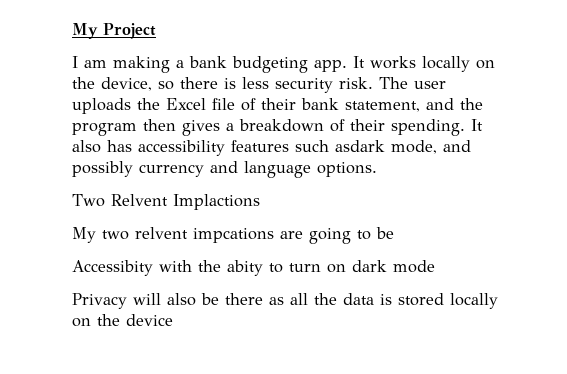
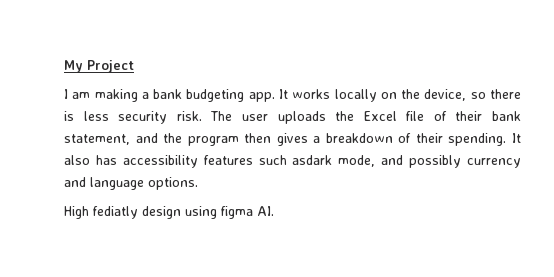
- Two Relvent Implactions
- My two relvent impcations are going to be
- Accessibity with the abity to turn on dark mode
- Privacy will also be there as all the data is stored locally on the device
+ High fediatly design using figma AI.

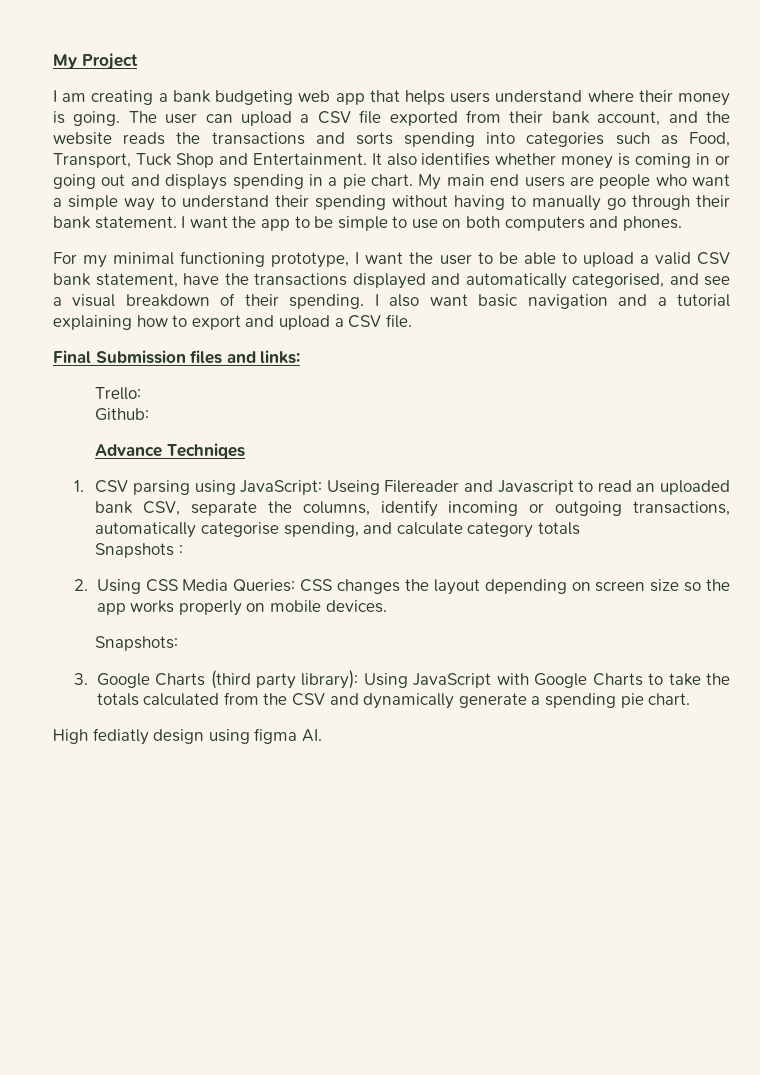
- I am making a bank budgeting app. It works locally on the device, so there is less security risk. The user uploads the Excel file of their bank statement, and the program then gives a breakdown of their spending. It also has accessibility features such asdark mode, and possibly currency and language options.
+ I am creating a bank budgeting web app that helps users understand where their money is going. The user can upload a CSV file exported from their bank account, and the website reads the transactions and sorts spending into categories such as Food, Transport, Tuck Shop and Entertainment. It also identifies whether money is coming in or going out and displays spending in a pie chart. My main end users are people who want a simple way to understand their spending without having to manually go through their bank statement. I want the app to be simple to use on both computers and phones.
+ For my minimal functioning prototype, I want the user to be able to upload a valid CSV bank statement, have the transactions displayed and automatically categorised, and see a visual breakdown of their spending. I also want basic navigation and a tutorial explaining how to export and upload a CSV file.
+ Final Submission files and links:
+ Trello:
+ Github:
+ Advance Techniqes
+ 1. CSV parsing using JavaScript: Useing Filereader and Javascript to read an uploaded bank CSV, separate the columns, identify incoming or outgoing transactions, automatically categorise spending, and calculate category totals
+ Snapshots :
+ 2. Using CSS Media Queries: CSS changes the layout depending on screen size so the app works properly on mobile devices.
+ Snapshots:
+ 3. Google Charts (third party library): Using JavaScript with Google Charts to take the totals calculated from the CSV and dynamically generate a spending pie chart.

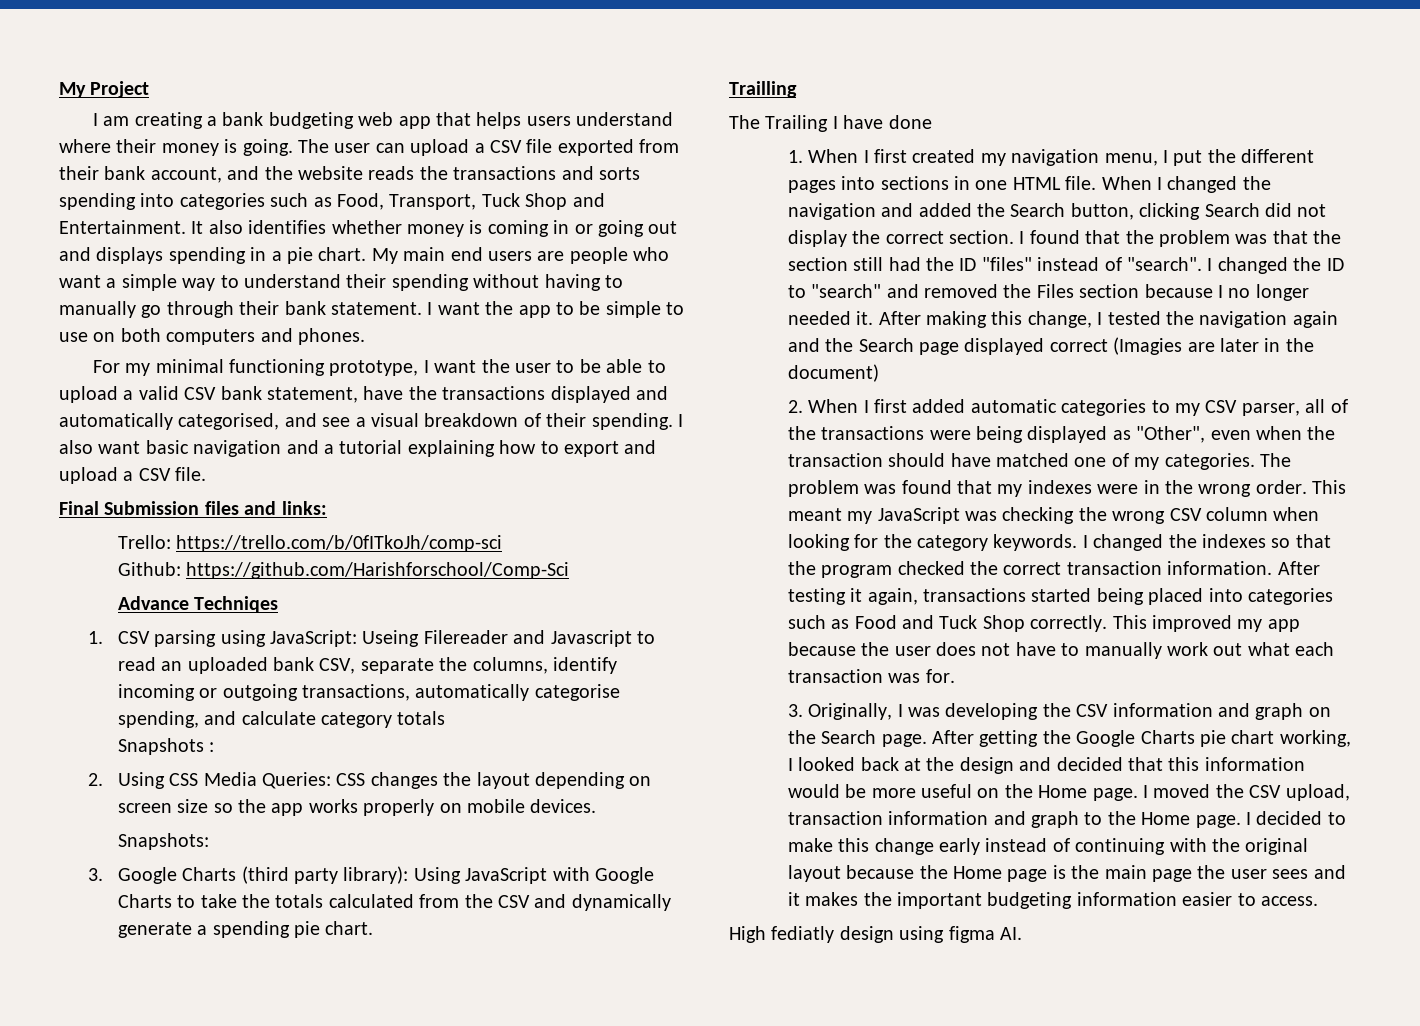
- Trello:
+ Trello: https://trello.com/b/0fITkoJh/comp-sci
- Github:
+ Github: https://github.com/Harishforschool/Comp-Sci
+ Trailling
+ The Trailing I have done
+ 1. When I first created my navigation menu, I put the different pages into sections in one HTML file. When I changed the navigation and added the Search button, clicking Search did not display the correct section. I found that the problem was that the section still had the ID "files" instead of "search". I changed the ID to "search" and removed the Files section because I no longer needed it. After making this change, I tested the navigation again and the Search page displayed correct (Imagies are later in the document)
+ 2. When I first added automatic categories to my CSV parser, all of the transactions were being displayed as "Other", even when the transaction should have matched one of my categories. The problem was found that my indexes were in the wrong order. This meant my JavaScript was checking the wrong CSV column when looking for the category keywords. I changed the indexes so that the program checked the correct transaction information. After testing it again, transactions started being placed into categories such as Food and Tuck Shop correctly. This improved my app because the user does not have to manually work out what each transaction was for.
+ 3. Originally, I was developing the CSV information and graph on the Search page. After getting the Google Charts pie chart working, I looked back at the design and decided that this information would be more useful on the Home page. I moved the CSV upload, transaction information and graph to the Home page. I decided to make this change early instead of continuing with the original layout because the Home page is the main page the user sees and it makes the important budgeting information easier to access.

